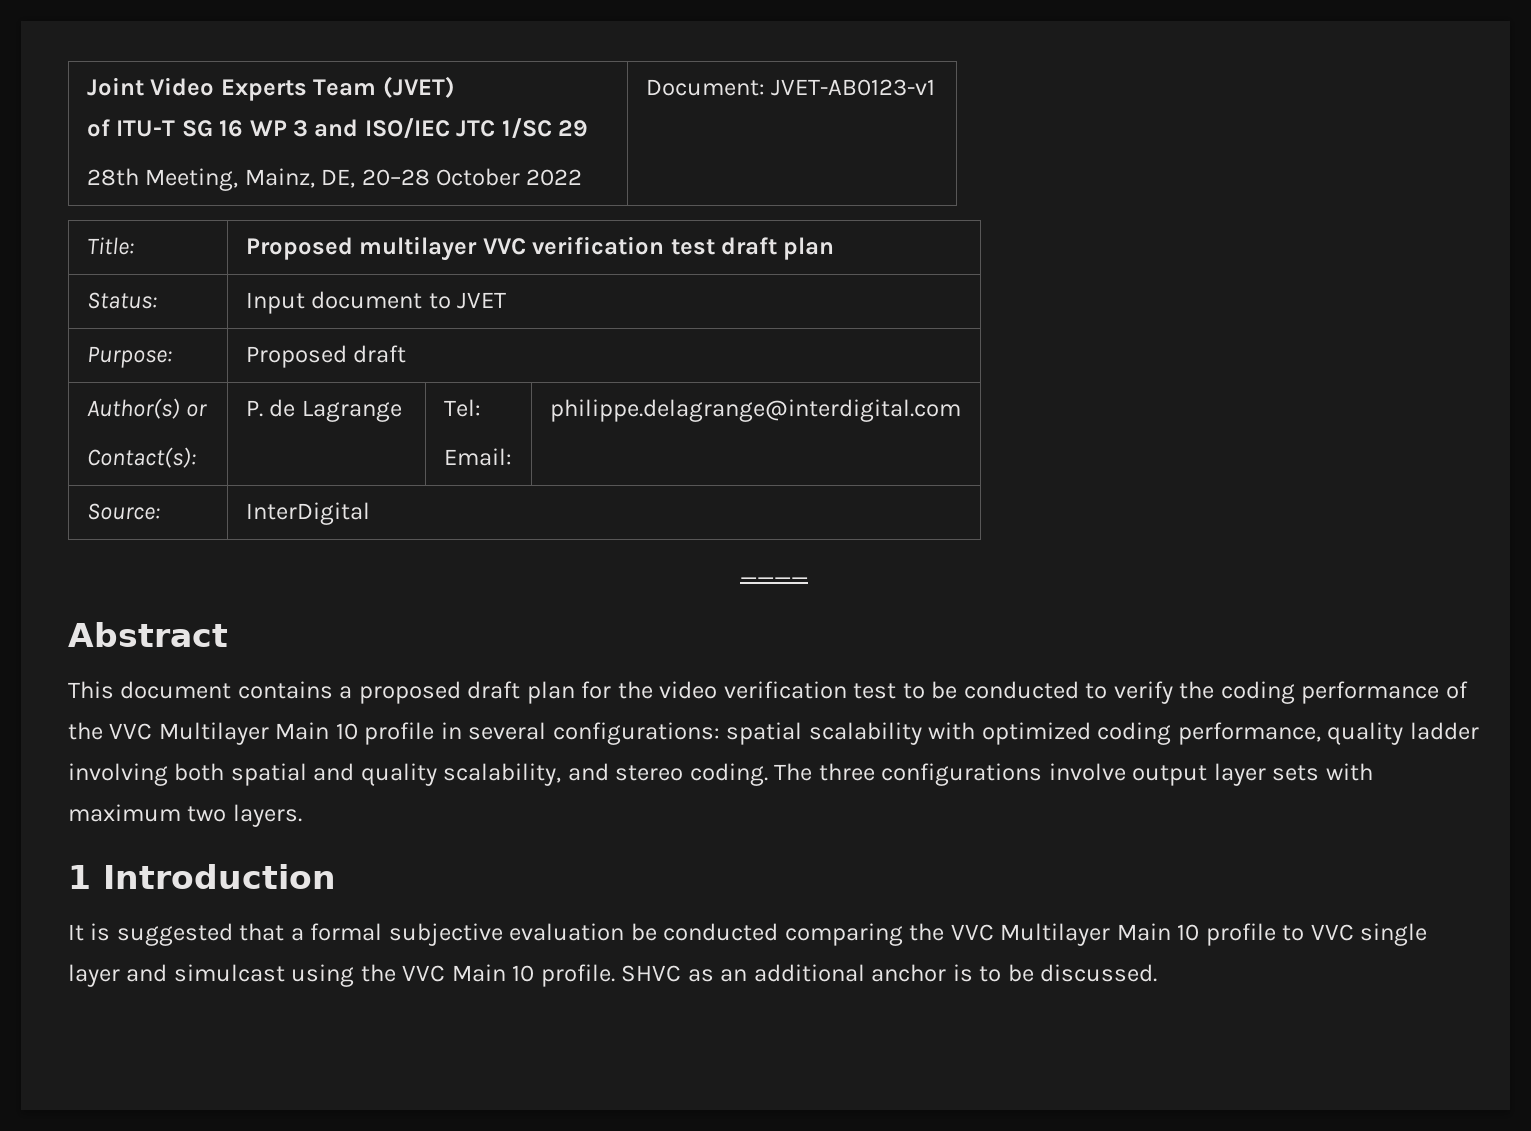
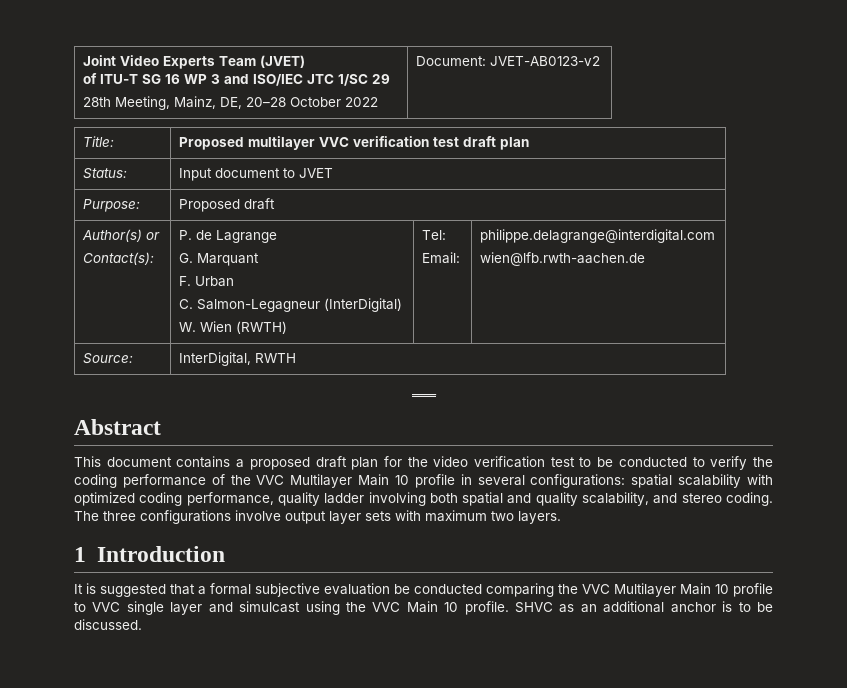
  Joint Video Experts Team (JVET)
  of ITU-T SG 16 WP 3 and ISO/IEC JTC 1/SC 29
- 28th Meeting, Mainz, DE, 20–28 October 2022 | Document: JVET-AB0123-v1
+ 28th Meeting, Mainz, DE, 20–28 October 2022 | Document: JVET-AB0123-v2
  Author(s) or
- Contact(s): | P. de Lagrange | Tel:
+ Contact(s): | P. de Lagrange
+ G. Marquant
+ F. Urban
+ C. Salmon-Legagneur (InterDigital)
+ W. Wien (RWTH) | Tel:
  Email: | philippe.delagrange@interdigital.com
+ wien@lfb.rwth-aachen.de
- Source: | InterDigital
+ Source: | InterDigital, RWTH

